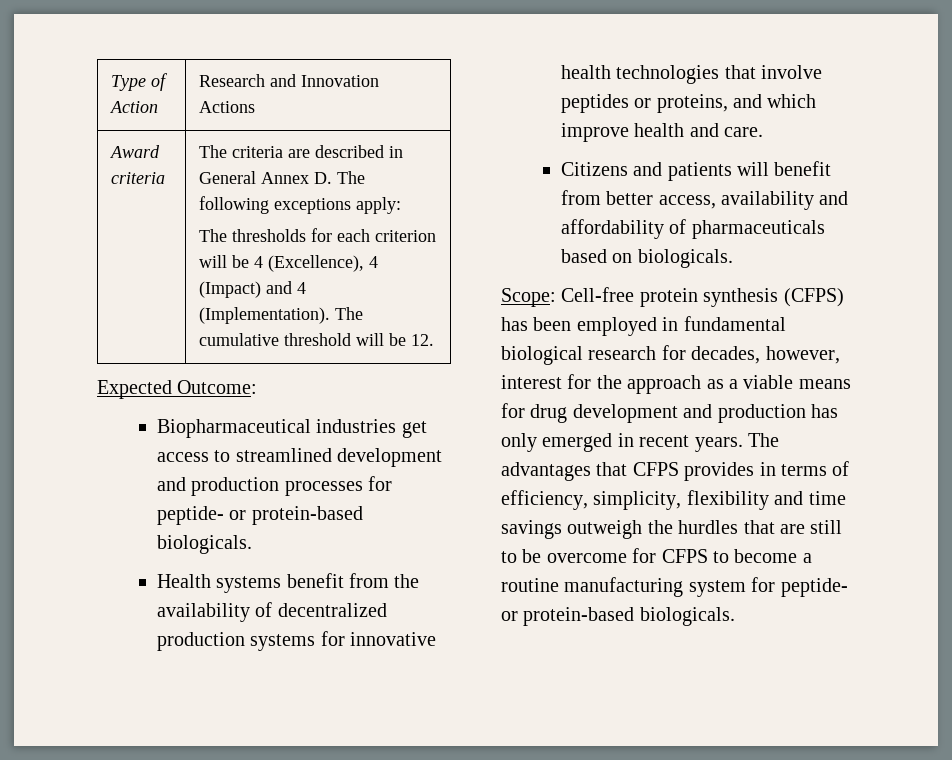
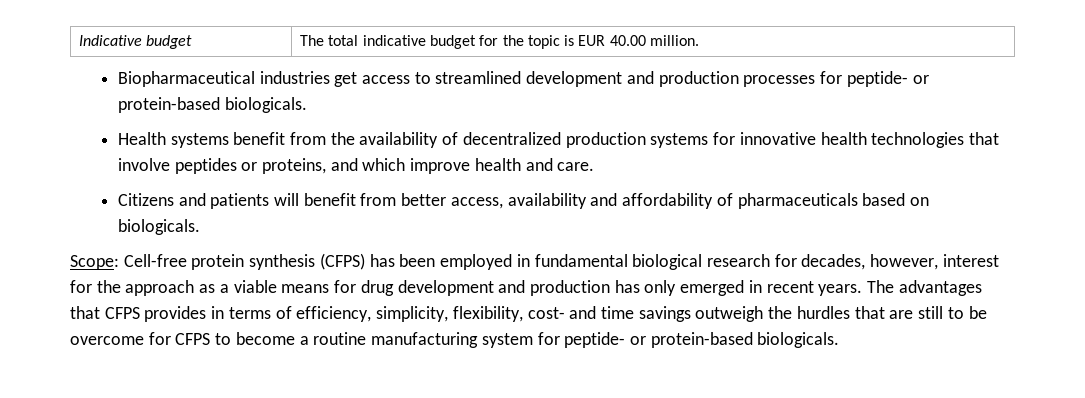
- Type of Action | Research and Innovation Actions
- Award criteria | The criteria are described in General Annex D. The following exceptions apply:
- The thresholds for each criterion will be 4 (Excellence), 4 (Impact) and 4 (Implementation). The cumulative threshold will be 12.
- Expected Outcome:
+ Indicative budget | The total indicative budget for the topic is EUR 40.00 million.
- The advantages that CFPS provides in terms of efficiency, simplicity, flexibility and time savings outweigh the hurdles that are still to be overcome for CFPS to become a routine manufacturing system for peptide- or protein-based biologicals.
+ The advantages that CFPS provides in terms of efficiency, simplicity, flexibility, cost- and time savings outweigh the hurdles that are still to be overcome for CFPS to become a routine manufacturing system for peptide- or protein-based biologicals.

